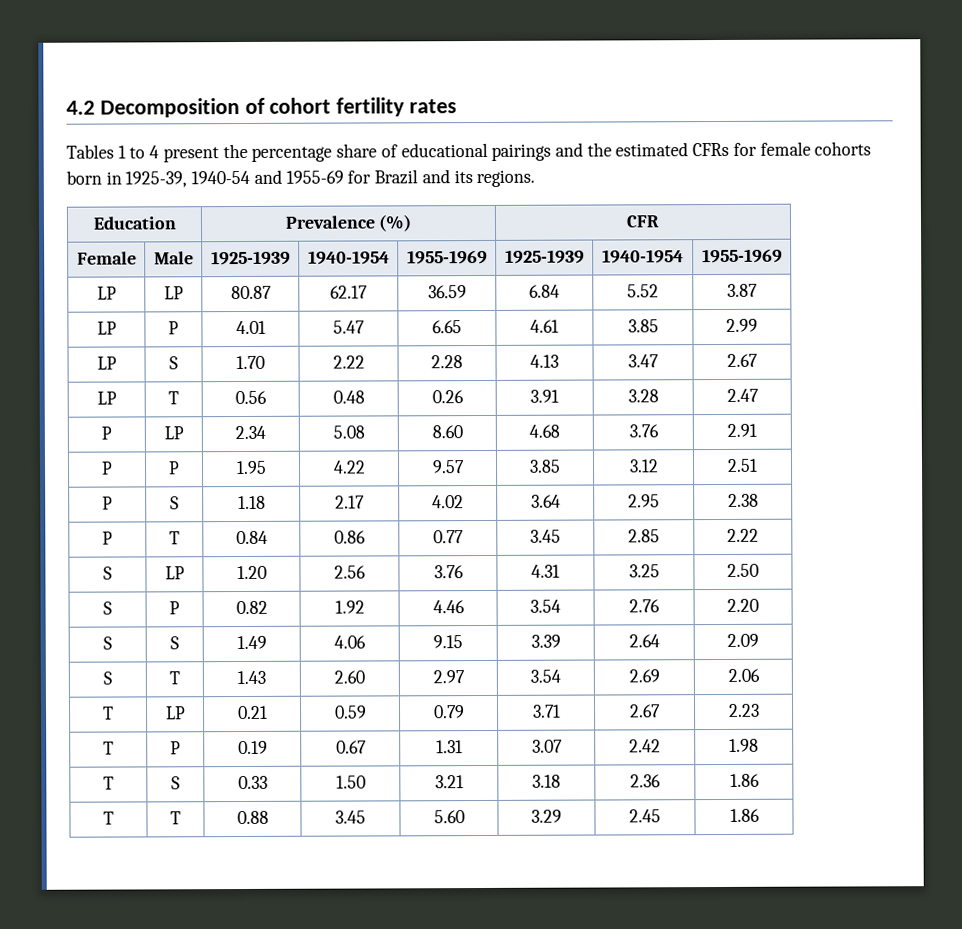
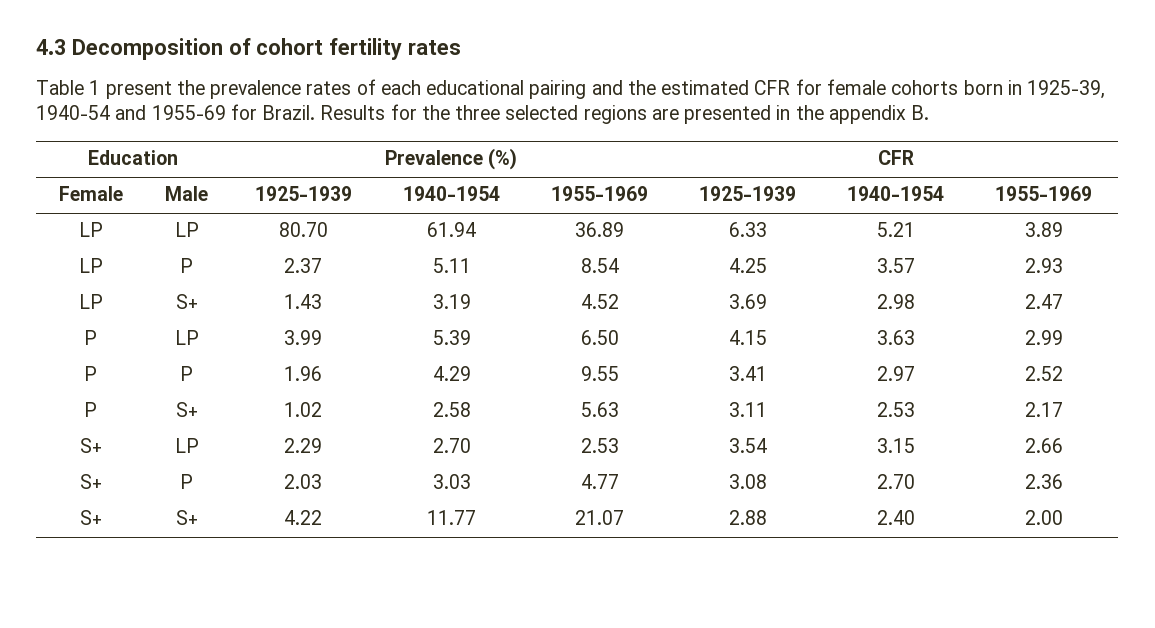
- 4.2 Decomposition of cohort fertility rates
+ 4.3 Decomposition of cohort fertility rates
- Tables 1 to 4 present the percentage share of educational pairings and the estimated CFRs for female cohorts born in 1925-39, 1940-54 and 1955-69 for Brazil and its regions.
+ Table 1 present the prevalence rates of each educational pairing and the estimated CFR for female cohorts born in 1925-39, 1940-54 and 1955-69 for Brazil. Results for the three selected regions are presented in the appendix B.
- LP | LP | 80.87 | 62.17 | 36.59 | 6.84 | 5.52 | 3.87
- LP | P | 4.01 | 5.47 | 6.65 | 4.61 | 3.85 | 2.99
- LP | S | 1.70 | 2.22 | 2.28 | 4.13 | 3.47 | 2.67
- LP | T | 0.56 | 0.48 | 0.26 | 3.91 | 3.28 | 2.47
- P | LP | 2.34 | 5.08 | 8.60 | 4.68 | 3.76 | 2.91
- P | P | 1.95 | 4.22 | 9.57 | 3.85 | 3.12 | 2.51
- P | S | 1.18 | 2.17 | 4.02 | 3.64 | 2.95 | 2.38
- P | T | 0.84 | 0.86 | 0.77 | 3.45 | 2.85 | 2.22
- S | LP | 1.20 | 2.56 | 3.76 | 4.31 | 3.25 | 2.50
- S | P | 0.82 | 1.92 | 4.46 | 3.54 | 2.76 | 2.20
- S | S | 1.49 | 4.06 | 9.15 | 3.39 | 2.64 | 2.09
- S | T | 1.43 | 2.60 | 2.97 | 3.54 | 2.69 | 2.06
- T | LP | 0.21 | 0.59 | 0.79 | 3.71 | 2.67 | 2.23
- T | P | 0.19 | 0.67 | 1.31 | 3.07 | 2.42 | 1.98
- T | S | 0.33 | 1.50 | 3.21 | 3.18 | 2.36 | 1.86
- T | T | 0.88 | 3.45 | 5.60 | 3.29 | 2.45 | 1.86
+ LP | LP | 80.70 | 61.94 | 36.89 | 6.33 | 5.21 | 3.89
+ LP | P | 2.37 | 5.11 | 8.54 | 4.25 | 3.57 | 2.93
+ LP | S+ | 1.43 | 3.19 | 4.52 | 3.69 | 2.98 | 2.47
+ P | LP | 3.99 | 5.39 | 6.50 | 4.15 | 3.63 | 2.99
+ P | P | 1.96 | 4.29 | 9.55 | 3.41 | 2.97 | 2.52
+ P | S+ | 1.02 | 2.58 | 5.63 | 3.11 | 2.53 | 2.17
+ S+ | LP | 2.29 | 2.70 | 2.53 | 3.54 | 3.15 | 2.66
+ S+ | P | 2.03 | 3.03 | 4.77 | 3.08 | 2.70 | 2.36
+ S+ | S+ | 4.22 | 11.77 | 21.07 | 2.88 | 2.40 | 2.00

